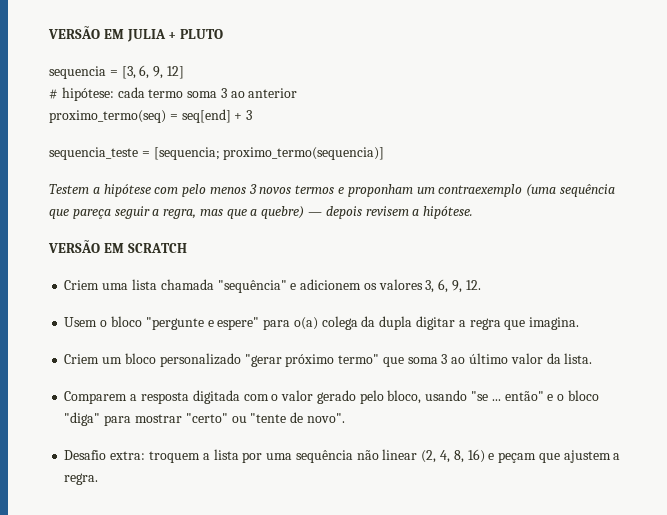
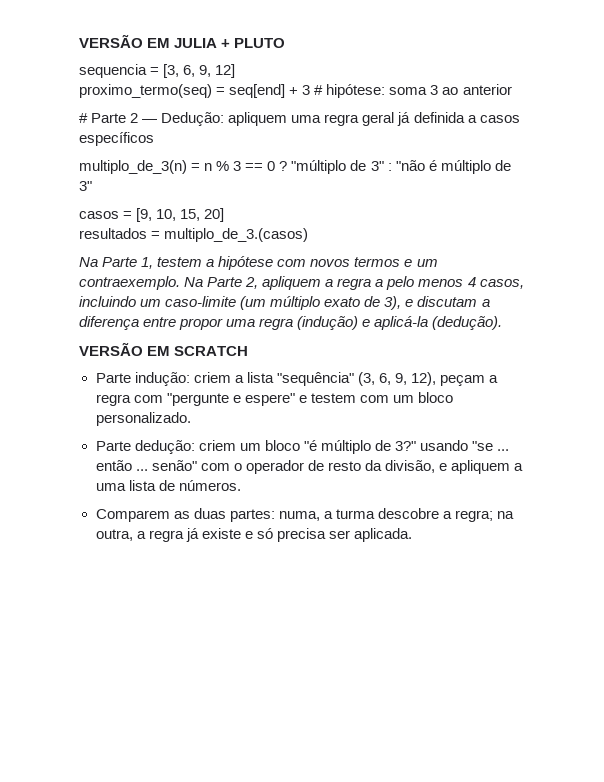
- # hipótese: cada termo soma 3 ao anterior
- proximo_termo(seq) = seq[end] + 3
- sequencia_teste = [sequencia; proximo_termo(sequencia)]
- Testem a hipótese com pelo menos 3 novos termos e proponham um contraexemplo (uma sequência que pareça seguir a regra, mas que a quebre) — depois revisem a hipótese.
+ proximo_termo(seq) = seq[end] + 3 # hipótese: soma 3 ao anterior
+ # Parte 2 — Dedução: apliquem uma regra geral já definida a casos específicos
+ multiplo_de_3(n) = n % 3 == 0 ? "múltiplo de 3" : "não é múltiplo de 3"
+ casos = [9, 10, 15, 20]
+ resultados = multiplo_de_3.(casos)
+ Na Parte 1, testem a hipótese com novos termos e um contraexemplo. Na Parte 2, apliquem a regra a pelo menos 4 casos, incluindo um caso-limite (um múltiplo exato de 3), e discutam a diferença entre propor uma regra (indução) e aplicá-la (dedução).
  VERSÃO EM SCRATCH
- Criem uma lista chamada "sequência" e adicionem os valores 3, 6, 9, 12.
- Usem o bloco "pergunte e espere" para o(a) colega da dupla digitar a regra que imagina.
- Criem um bloco personalizado "gerar próximo termo" que soma 3 ao último valor da lista.
- Comparem a resposta digitada com o valor gerado pelo bloco, usando "se ... então" e o bloco "diga" para mostrar "certo" ou "tente de novo".
- Desafio extra: troquem a lista por uma sequência não linear (2, 4, 8, 16) e peçam que ajustem a regra.
+ Parte indução: criem a lista "sequência" (3, 6, 9, 12), peçam a regra com "pergunte e espere" e testem com um bloco personalizado.
+ Parte dedução: criem um bloco "é múltiplo de 3?" usando "se ... então ... senão" com o operador de resto da divisão, e apliquem a uma lista de números.
+ Comparem as duas partes: numa, a turma descobre a regra; na outra, a regra já existe e só precisa ser aplicada.

